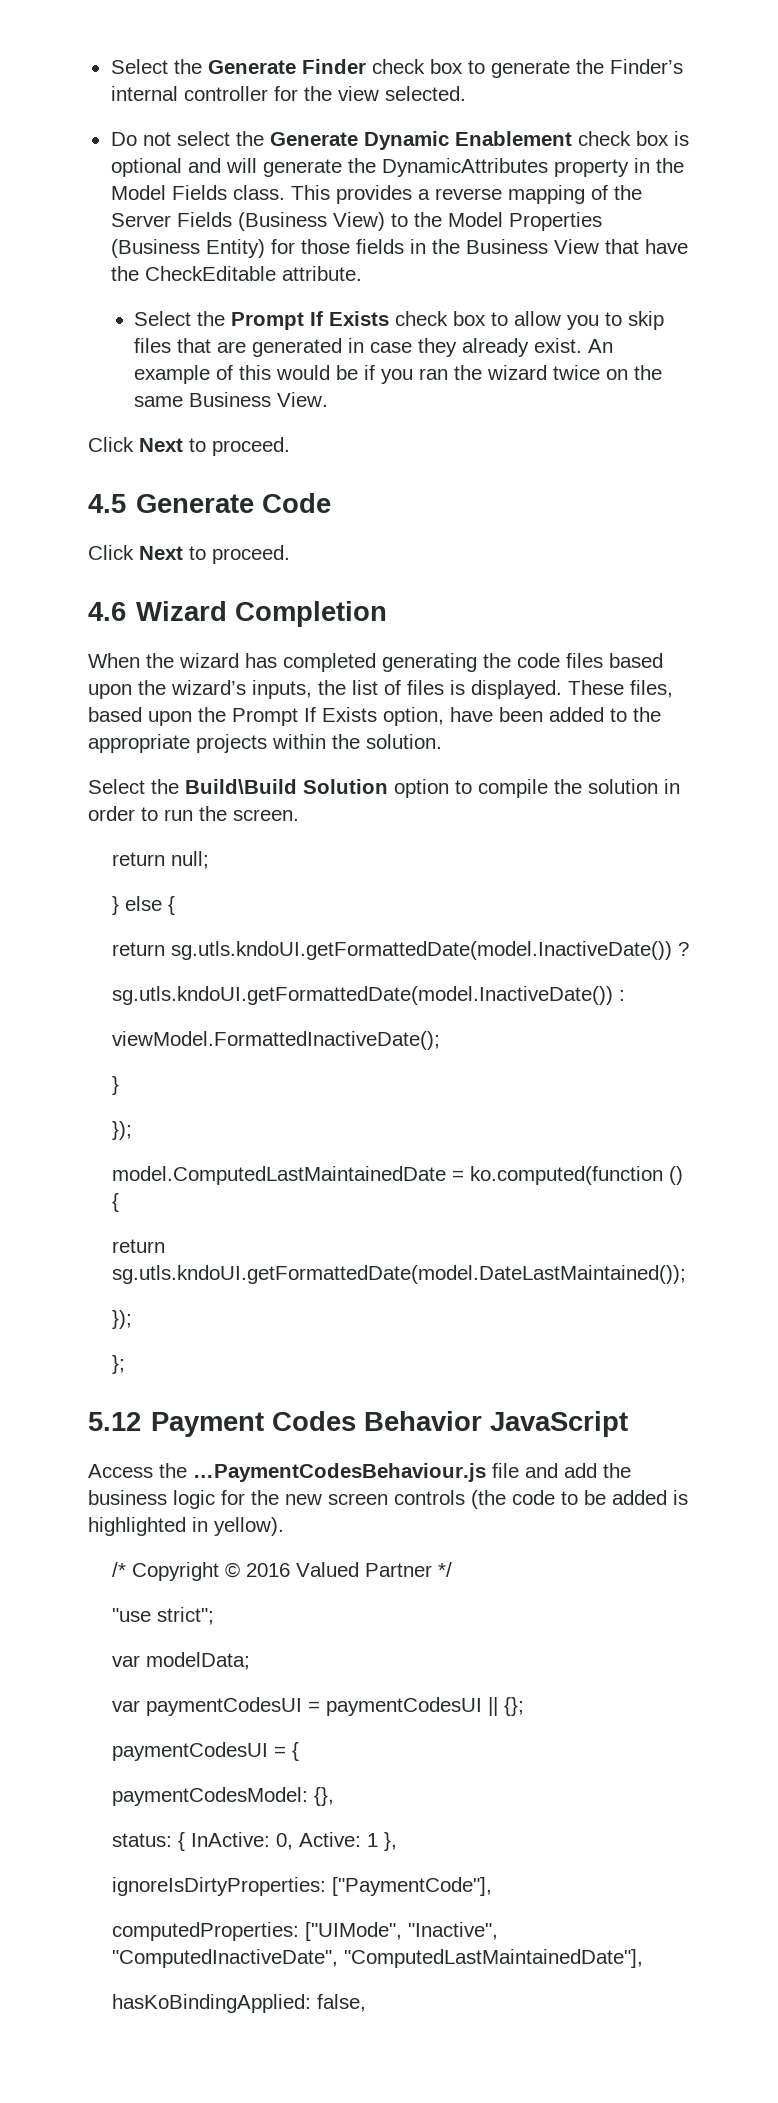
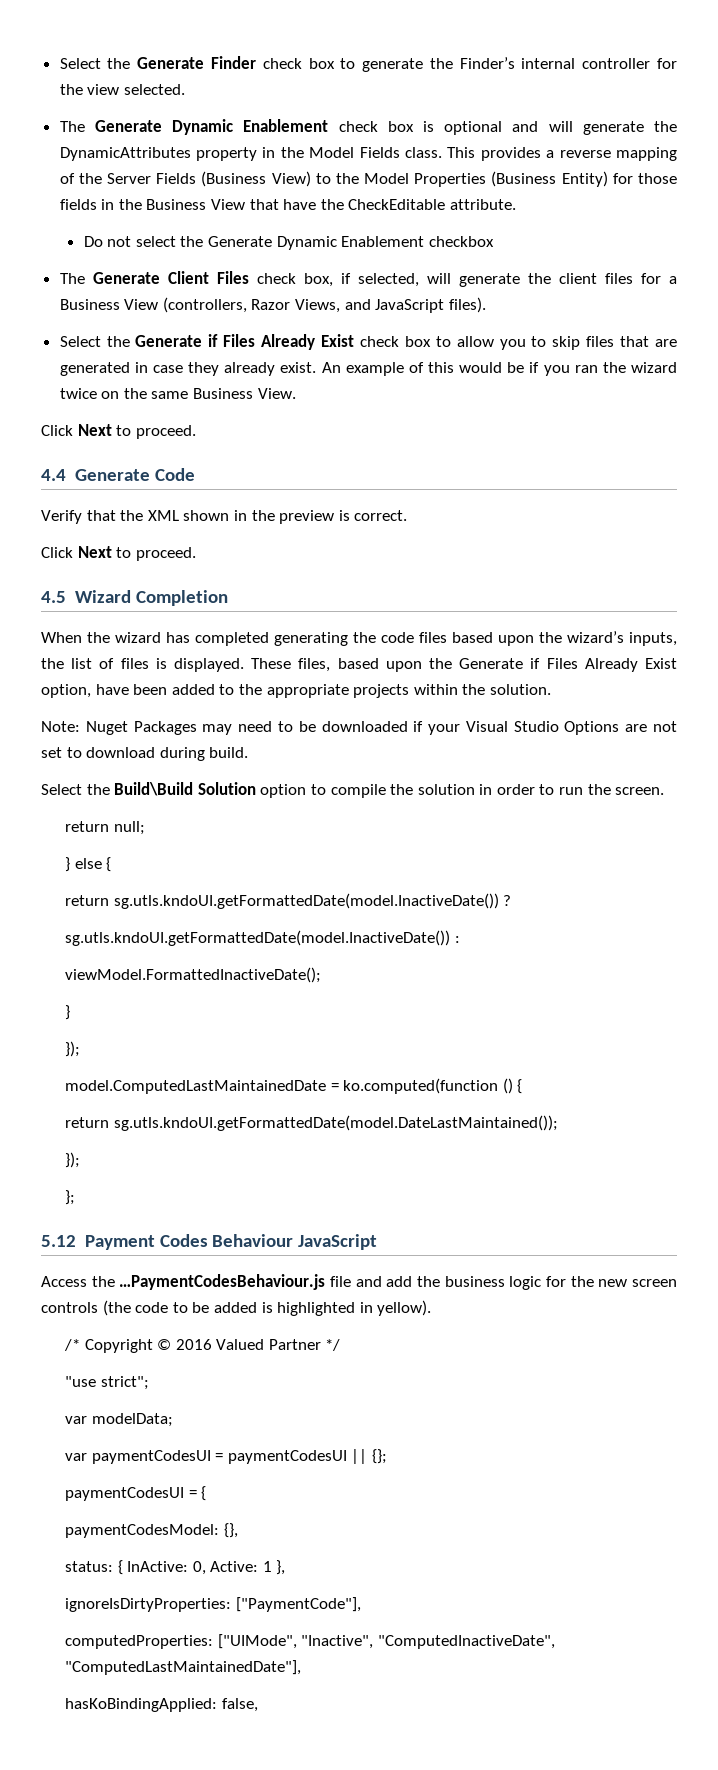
- Do not select the Generate Dynamic Enablement check box is optional and will generate the DynamicAttributes property in the Model Fields class.
+ The Generate Dynamic Enablement check box is optional and will generate the DynamicAttributes property in the Model Fields class.
- Select the Prompt If Exists check box to allow you to skip files that are generated in case they already exist.
+ Do not select the Generate Dynamic Enablement checkbox
+ The Generate Client Files check box, if selected, will generate the client files for a Business View (controllers, Razor Views, and JavaScript files).
+ Select the Generate if Files Already Exist check box to allow you to skip files that are generated in case they already exist.
- 4.5 Generate Code
+ 4.4 Generate Code
+ Verify that the XML shown in the preview is correct.
  Click Next to proceed.
- 4.6 Wizard Completion
+ 4.5 Wizard Completion
- These files, based upon the Prompt If Exists option, have been added to the appropriate projects within the solution.
+ These files, based upon the Generate if Files Already Exist option, have been added to the appropriate projects within the solution.
+ Note: Nuget Packages may need to be downloaded if your Visual Studio Options are not set to download during build.
- 5.12 Payment Codes Behavior JavaScript
+ 5.12 Payment Codes Behaviour JavaScript

